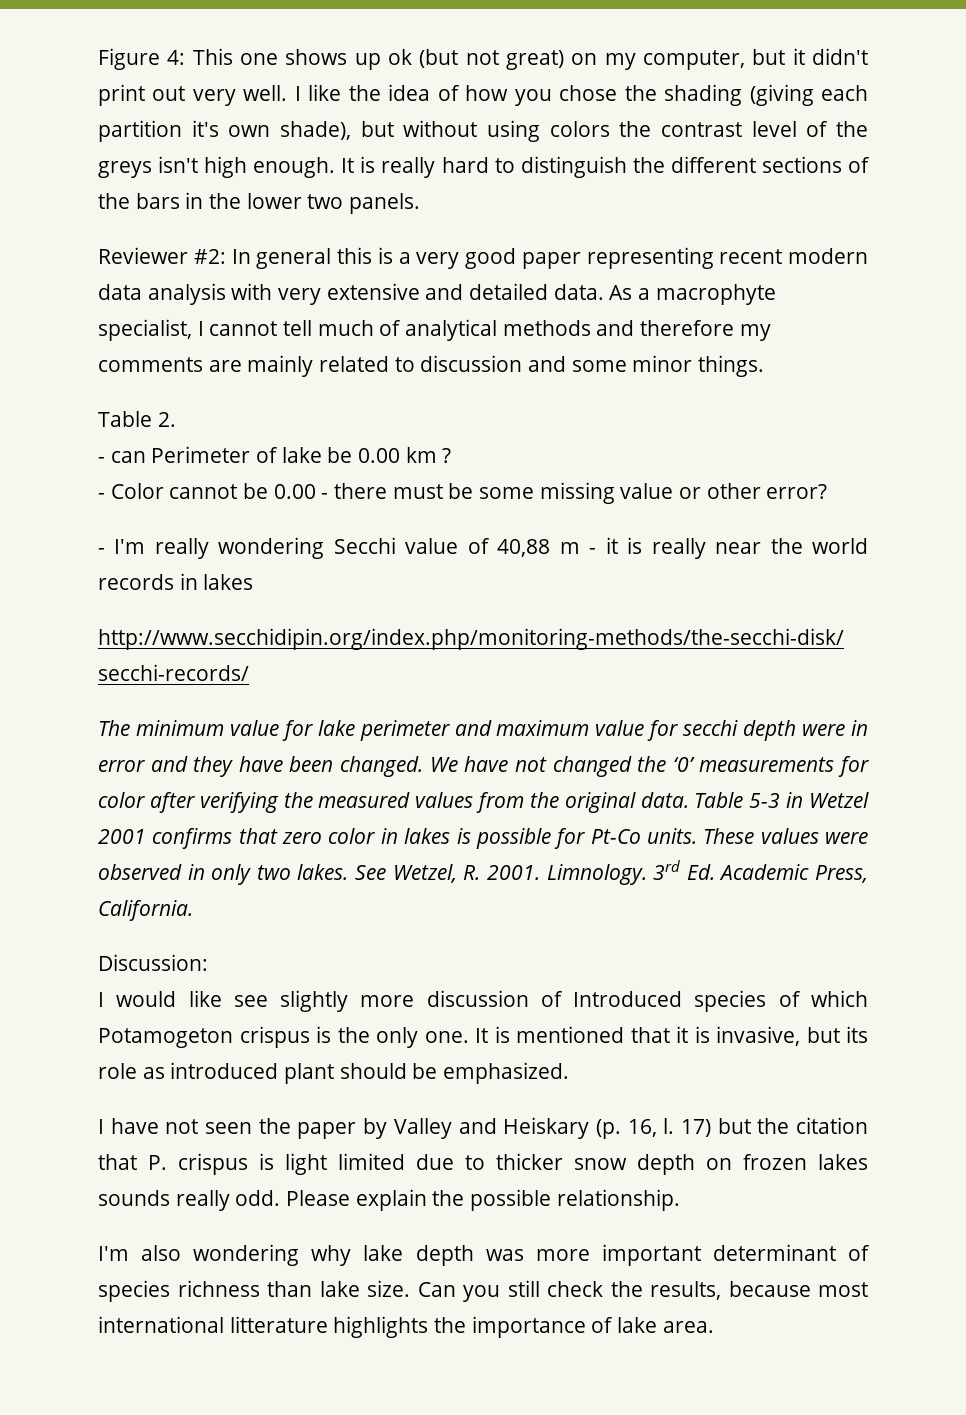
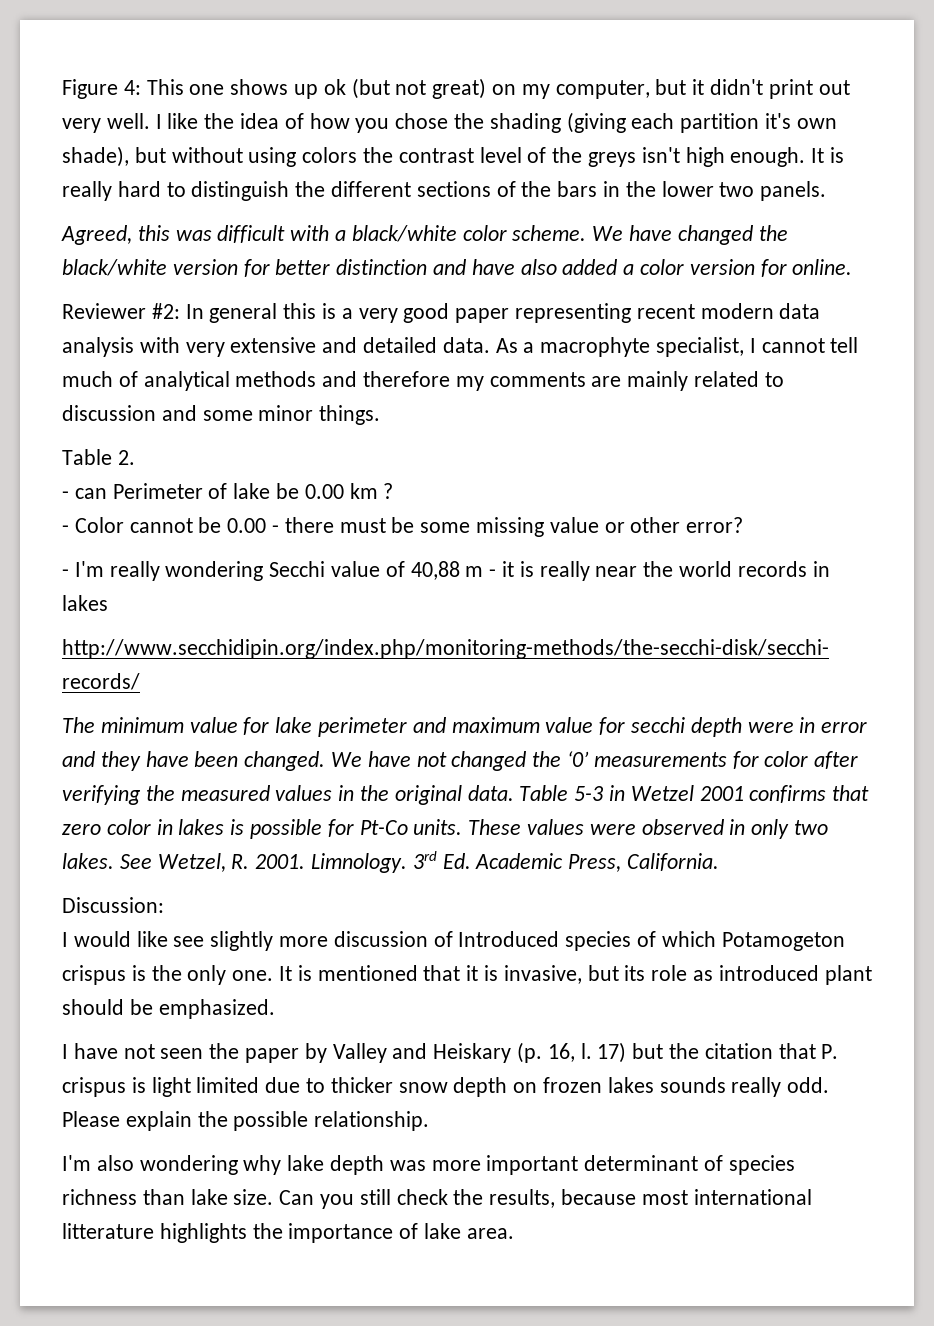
+ Agreed, this was difficult with a black/white color scheme. We have changed the black/white version for better distinction and have also added a color version for online.
- We have not changed the ‘0’ measurements for color after verifying the measured values from the original data.
+ We have not changed the ‘0’ measurements for color after verifying the measured values in the original data.

